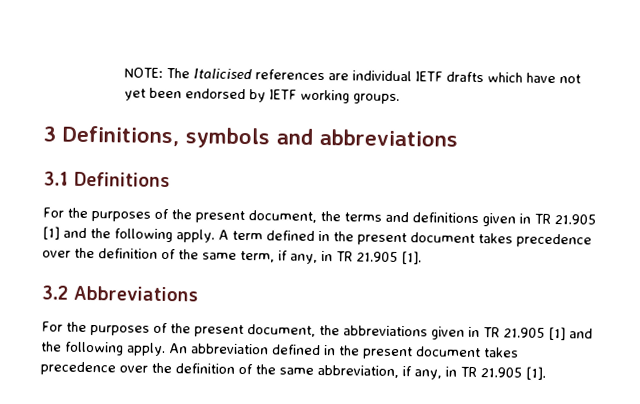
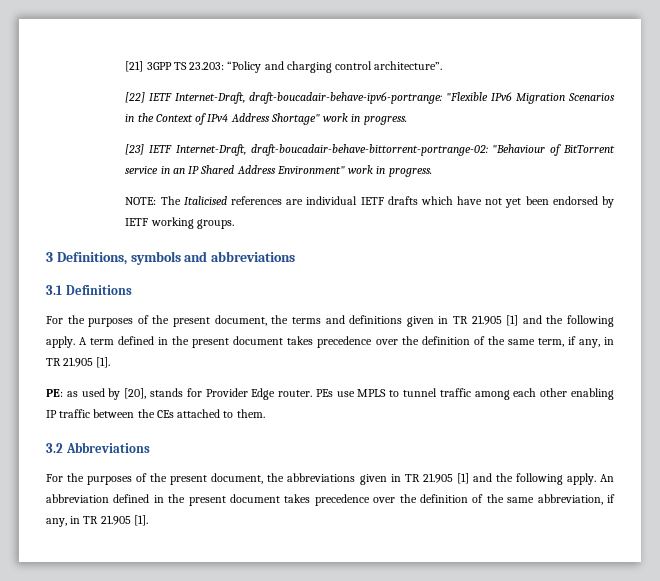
+ [21] 3GPP TS 23.203: “Policy and charging control architecture”.
+ [22] IETF Internet-Draft, draft-boucadair-behave-ipv6-portrange: "Flexible IPv6 Migration Scenarios in the Context of IPv4 Address Shortage" work in progress.
+ [23] IETF Internet-Draft, draft-boucadair-behave-bittorrent-portrange-02: "Behaviour of BitTorrent service in an IP Shared Address Environment" work in progress.
+ PE: as used by [20], stands for Provider Edge router. PEs use MPLS to tunnel traffic among each other enabling IP traffic between the CEs attached to them.

